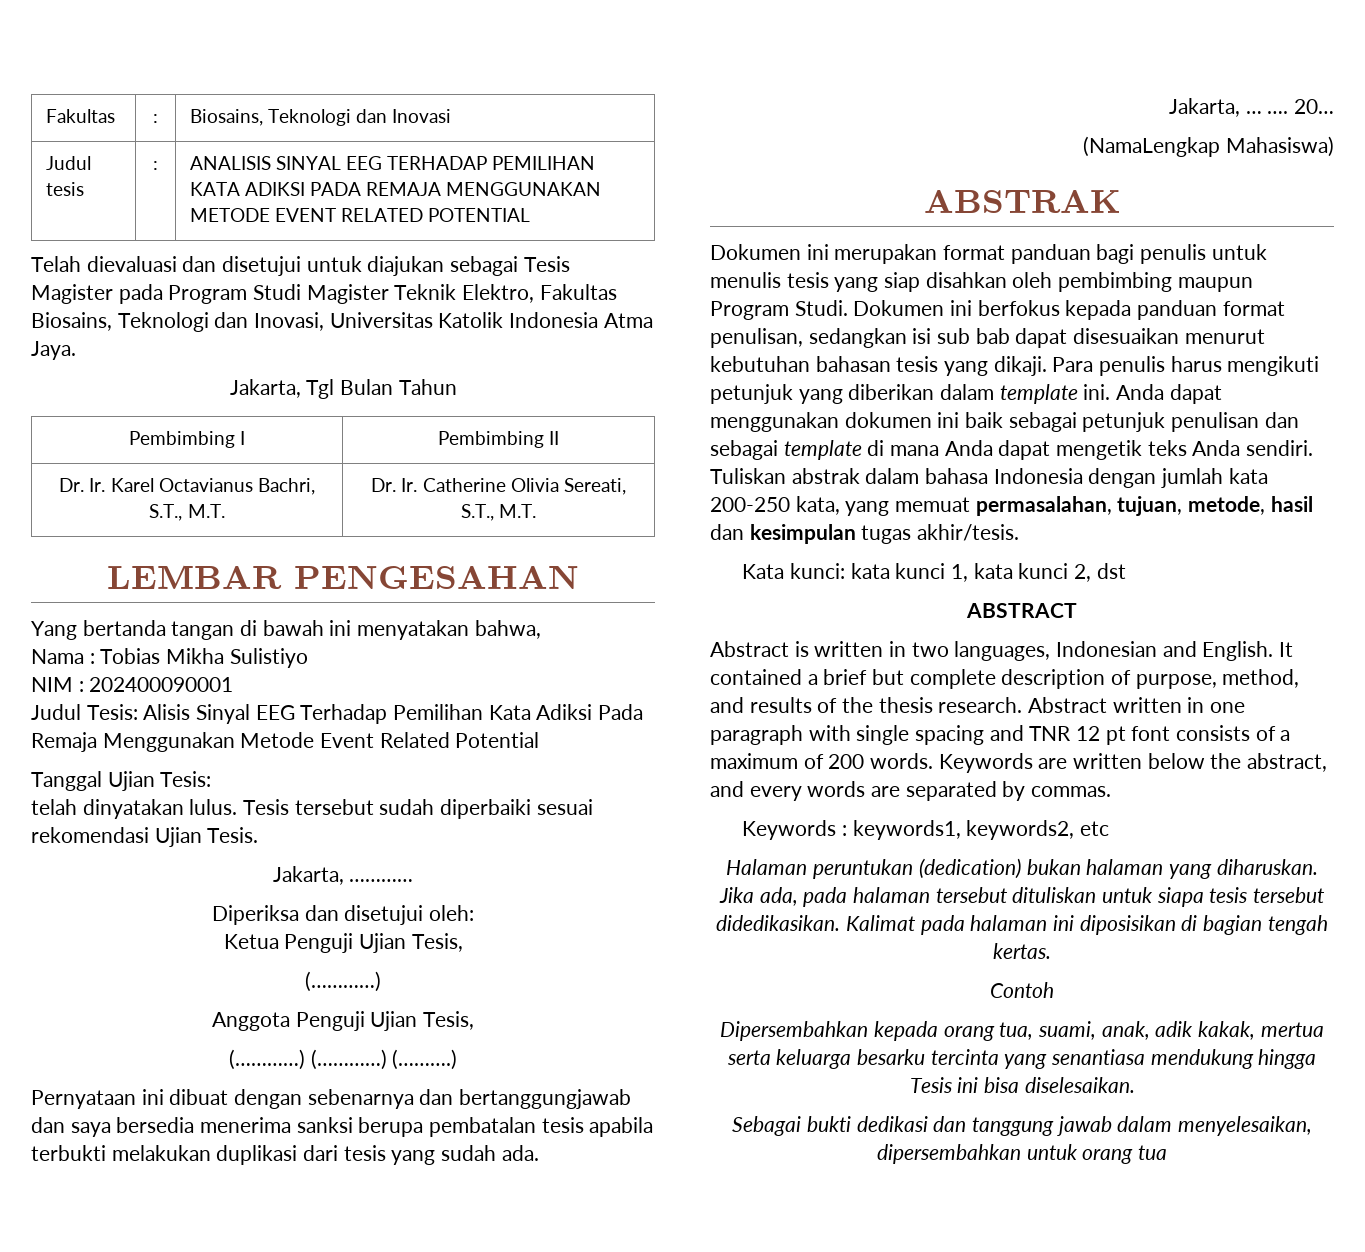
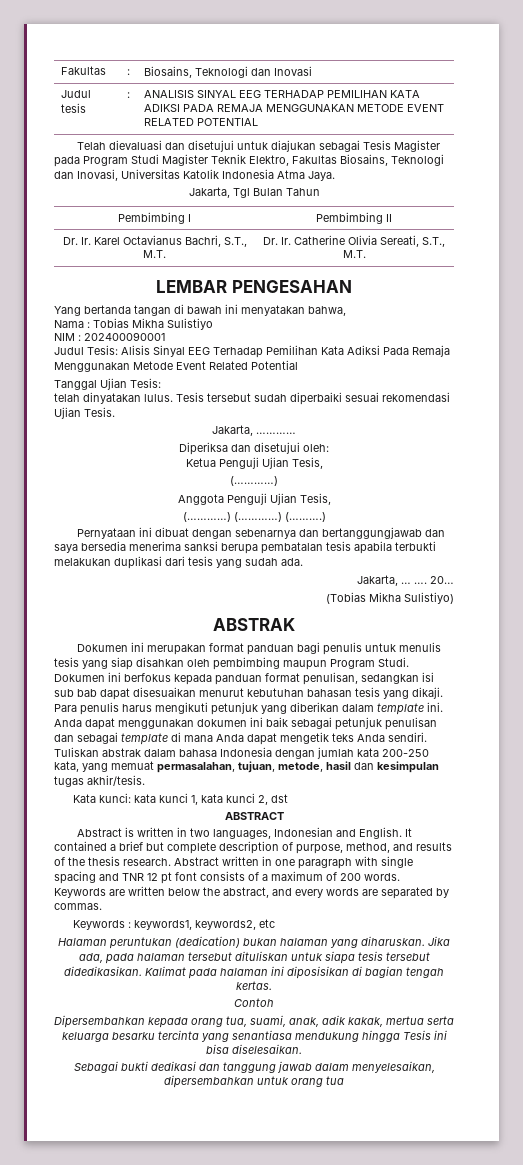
- (NamaLengkap Mahasiswa)
+ (Tobias Mikha Sulistiyo)

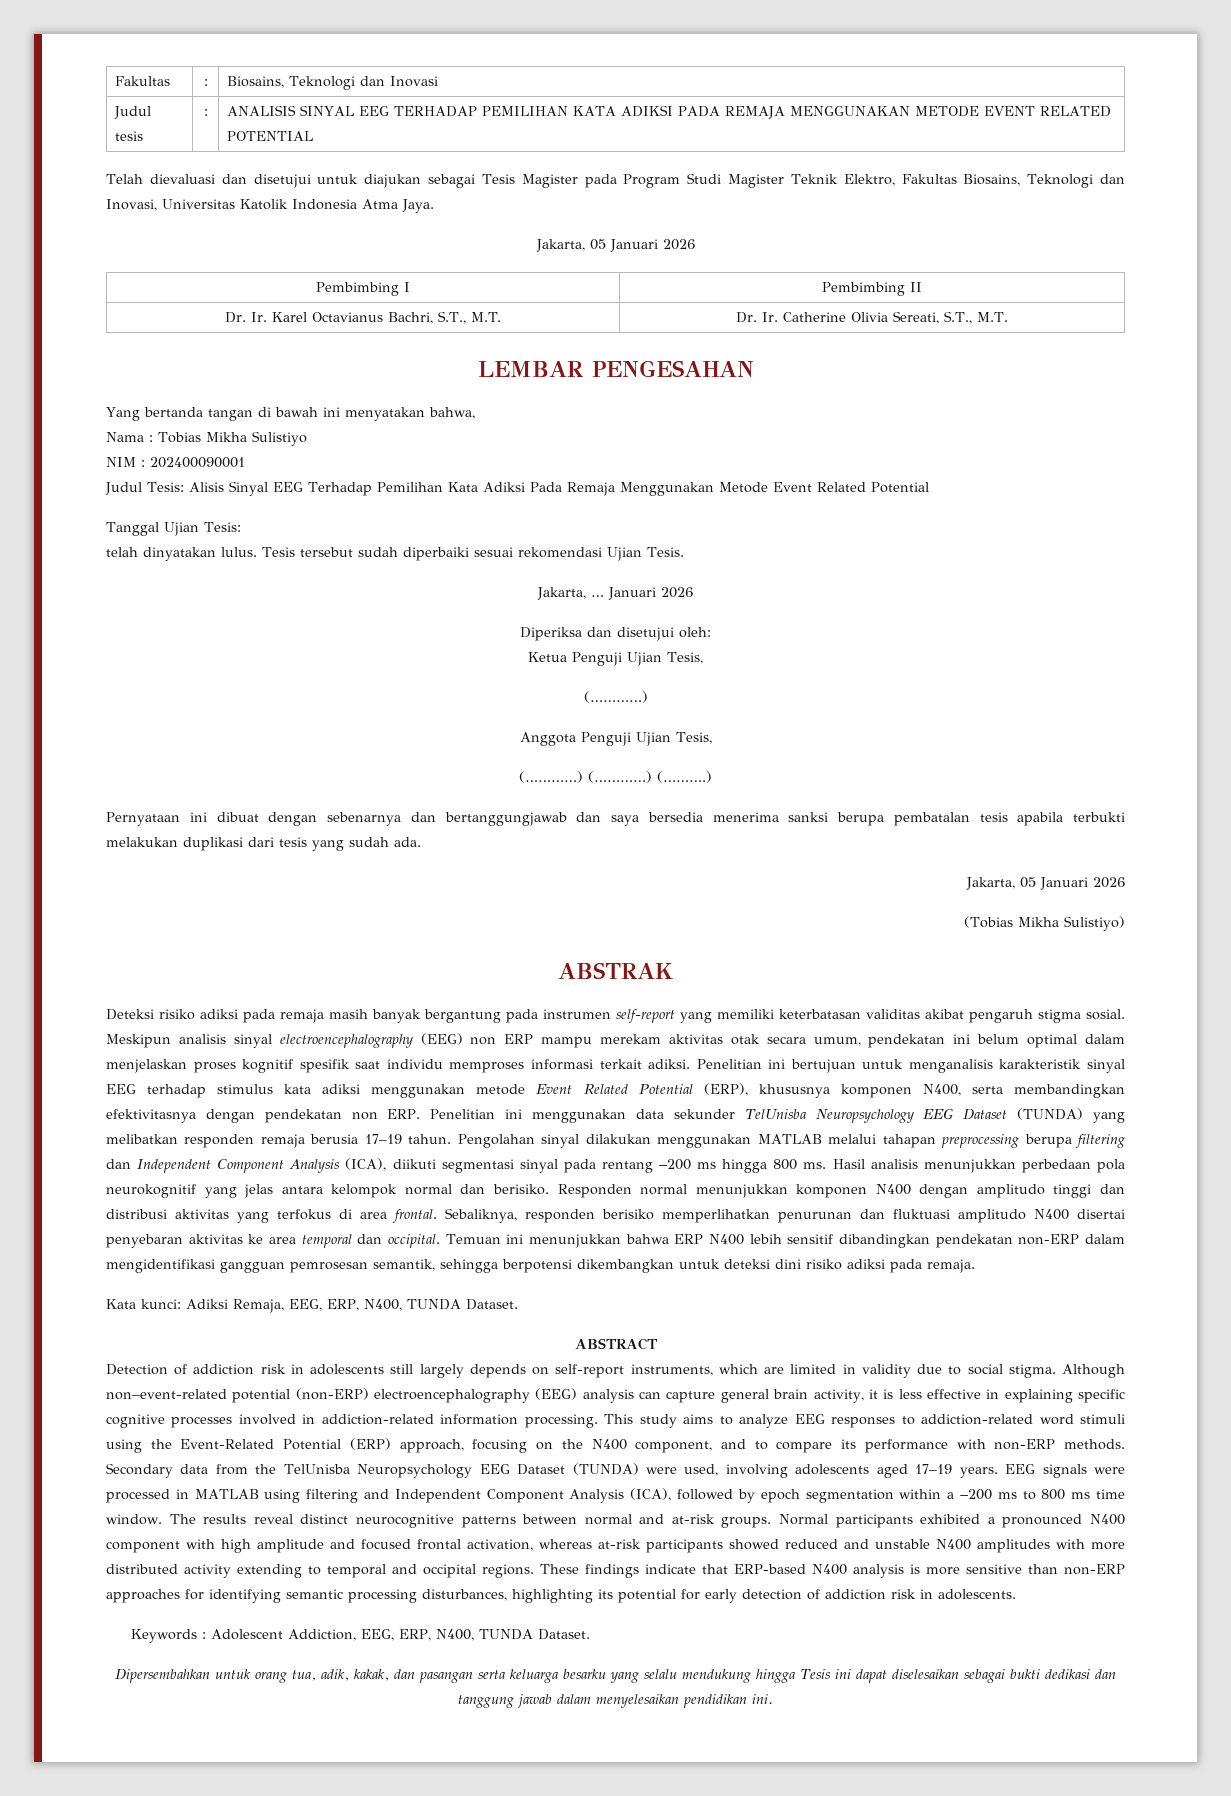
  Telah dievaluasi dan disetujui untuk diajukan sebagai Tesis Magister pada Program Studi Magister Teknik Elektro, Fakultas Biosains, Teknologi dan Inovasi, Universitas Katolik Indonesia Atma Jaya.
- Jakarta, Tgl Bulan Tahun
+ Jakarta, 05 Januari 2026
- Jakarta, …………
+ Jakarta, … Januari 2026
  Pernyataan ini dibuat dengan sebenarnya dan bertanggungjawab dan saya bersedia menerima sanksi berupa pembatalan tesis apabila terbukti melakukan duplikasi dari tesis yang sudah ada.
- Jakarta, … …. 20…
+ Jakarta, 05 Januari 2026
- Dokumen ini merupakan format panduan bagi penulis untuk menulis tesis yang siap disahkan oleh pembimbing maupun Program Studi. Dokumen ini berfokus kepada panduan format penulisan, sedangkan isi sub bab dapat disesuaikan menurut kebutuhan bahasan tesis yang dikaji. Para penulis harus mengikuti petunjuk yang diberikan dalam template ini. Anda dapat menggunakan dokumen ini baik sebagai petunjuk penulisan dan sebagai template di mana Anda dapat mengetik teks Anda sendiri. Tuliskan abstrak dalam bahasa Indonesia dengan jumlah kata 200-250 kata, yang memuat permasalahan, tujuan, metode, hasil dan kesimpulan tugas akhir/tesis.
- Kata kunci: kata kunci 1, kata kunci 2, dst
+ Deteksi risiko adiksi pada remaja masih banyak bergantung pada instrumen self-report yang memiliki keterbatasan validitas akibat pengaruh stigma sosial. Meskipun analisis sinyal electroencephalography (EEG) non ERP mampu merekam aktivitas otak secara umum, pendekatan ini belum optimal dalam menjelaskan proses kognitif spesifik saat individu memproses informasi terkait adiksi. Penelitian ini bertujuan untuk menganalisis karakteristik sinyal EEG terhadap stimulus kata adiksi menggunakan metode Event Related Potential (ERP), khususnya komponen N400, serta membandingkan efektivitasnya dengan pendekatan non ERP. Penelitian ini menggunakan data sekunder TelUnisba Neuropsychology EEG Dataset (TUNDA) yang melibatkan responden remaja berusia 17–19 tahun. Pengolahan sinyal dilakukan menggunakan MATLAB melalui tahapan preprocessing berupa filtering dan Independent Component Analysis (ICA), diikuti segmentasi sinyal pada rentang −200 ms hingga 800 ms. Hasil analisis menunjukkan perbedaan pola neurokognitif yang jelas antara kelompok normal dan berisiko. Responden normal menunjukkan komponen N400 dengan amplitudo tinggi dan distribusi aktivitas yang terfokus di area frontal. Sebaliknya, responden berisiko memperlihatkan penurunan dan fluktuasi amplitudo N400 disertai penyebaran aktivitas ke area temporal dan occipital. Temuan ini menunjukkan bahwa ERP N400 lebih sensitif dibandingkan pendekatan non-ERP dalam mengidentifikasi gangguan pemrosesan semantik, sehingga berpotensi dikembangkan untuk deteksi dini risiko adiksi pada remaja.
+ Kata kunci: Adiksi Remaja, EEG, ERP, N400, TUNDA Dataset.
  ABSTRACT
- Abstract is written in two languages, Indonesian and English. It contained a brief but complete description of purpose, method, and results of the thesis research. Abstract written in one paragraph with single spacing and TNR 12 pt font consists of a maximum of 200 words. Keywords are written below the abstract, and every words are separated by commas.
- Keywords : keywords1, keywords2, etc
- Halaman peruntukan (dedication) bukan halaman yang diharuskan. Jika ada, pada halaman tersebut dituliskan untuk siapa tesis tersebut didedikasikan. Kalimat pada halaman ini diposisikan di bagian tengah kertas.
- Contoh
+ Detection of addiction risk in adolescents still largely depends on self-report instruments, which are limited in validity due to social stigma. Although non–event-related potential (non-ERP) electroencephalography (EEG) analysis can capture general brain activity, it is less effective in explaining specific cognitive processes involved in addiction-related information processing. This study aims to analyze EEG responses to addiction-related word stimuli using the Event-Related Potential (ERP) approach, focusing on the N400 component, and to compare its performance with non-ERP methods. Secondary data from the TelUnisba Neuropsychology EEG Dataset (TUNDA) were used, involving adolescents aged 17–19 years. EEG signals were processed in MATLAB using filtering and Independent Component Analysis (ICA), followed by epoch segmentation within a −200 ms to 800 ms time window. The results reveal distinct neurocognitive patterns between normal and at-risk groups. Normal participants exhibited a pronounced N400 component with high amplitude and focused frontal activation, whereas at-risk participants showed reduced and unstable N400 amplitudes with more distributed activity extending to temporal and occipital regions. These findings indicate that ERP-based N400 analysis is more sensitive than non-ERP approaches for identifying semantic processing disturbances, highlighting its potential for early detection of addiction risk in adolescents.
+ Keywords : Adolescent Addiction, EEG, ERP, N400, TUNDA Dataset.
- Dipersembahkan kepada orang tua, suami, anak, adik kakak, mertua serta keluarga besarku tercinta yang senantiasa mendukung hingga Tesis ini bisa diselesaikan.
- Sebagai bukti dedikasi dan tanggung jawab dalam menyelesaikan, dipersembahkan untuk orang tua
+ Dipersembahkan untuk orang tua, adik, kakak, dan pasangan serta keluarga besarku yang selalu mendukung hingga Tesis ini dapat diselesaikan sebagai bukti dedikasi dan tanggung jawab dalam menyelesaikan pendidikan ini.

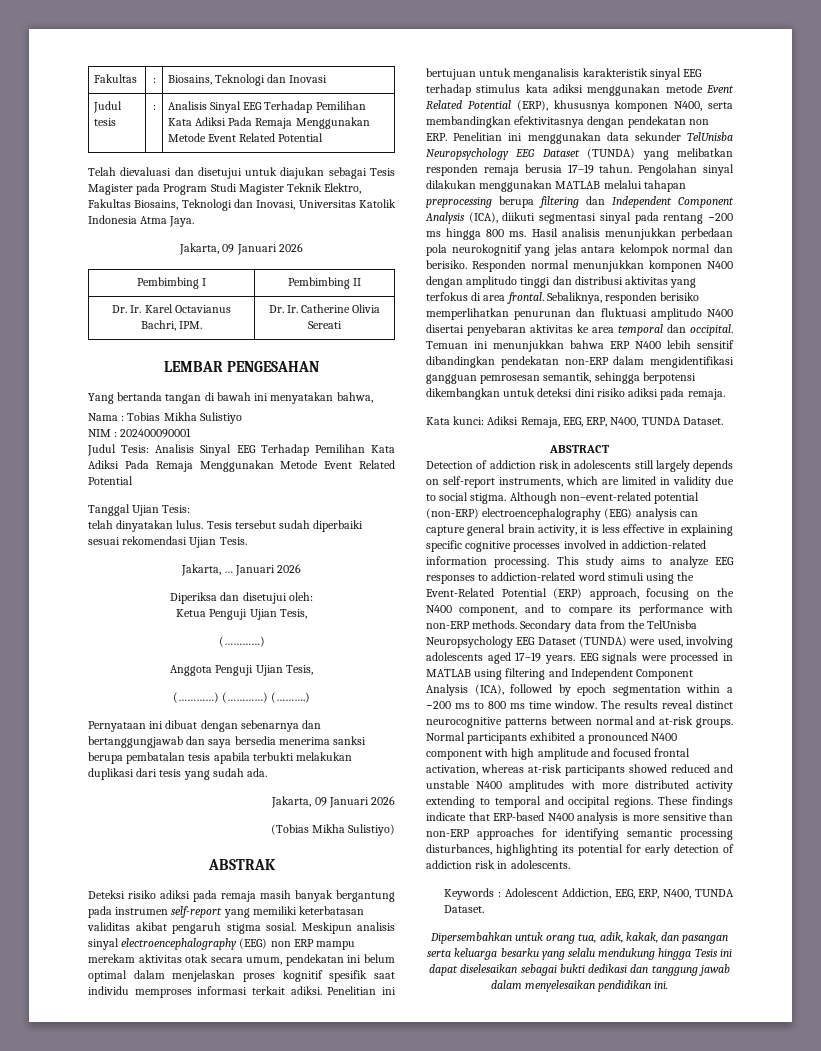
- Judul tesis | : | ANALISIS SINYAL EEG TERHADAP PEMILIHAN KATA ADIKSI PADA REMAJA MENGGUNAKAN METODE EVENT RELATED POTENTIAL
+ Judul tesis | : | Analisis Sinyal EEG Terhadap Pemilihan Kata Adiksi Pada Remaja Menggunakan Metode Event Related Potential
  Telah dievaluasi dan disetujui untuk diajukan sebagai Tesis Magister pada Program Studi Magister Teknik Elektro, Fakultas Biosains, Teknologi dan Inovasi, Universitas Katolik Indonesia Atma Jaya.
- Jakarta, 05 Januari 2026
+ Jakarta, 09 Januari 2026
- Dr. Ir. Karel Octavianus Bachri, S.T., M.T. | Dr. Ir. Catherine Olivia Sereati, S.T., M.T.
+ Dr. Ir. Karel Octavianus Bachri, IPM. | Dr. Ir. Catherine Olivia Sereati
- Judul Tesis: Alisis Sinyal EEG Terhadap Pemilihan Kata Adiksi Pada Remaja Menggunakan Metode Event Related Potential
+ Judul Tesis: Analisis Sinyal EEG Terhadap Pemilihan Kata Adiksi Pada Remaja Menggunakan Metode Event Related Potential
  Pernyataan ini dibuat dengan sebenarnya dan bertanggungjawab dan saya bersedia menerima sanksi berupa pembatalan tesis apabila terbukti melakukan duplikasi dari tesis yang sudah ada.
- Jakarta, 05 Januari 2026
+ Jakarta, 09 Januari 2026

